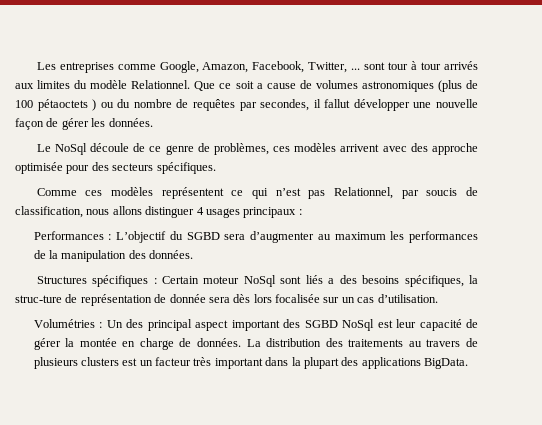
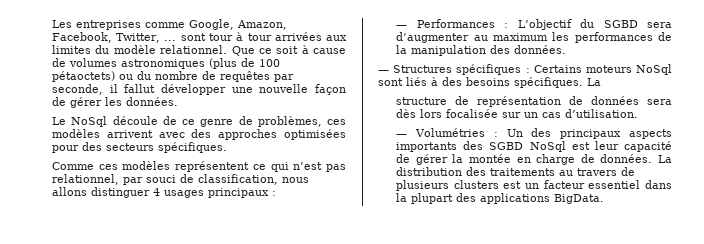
- Les entreprises comme Google, Amazon, Facebook, Twitter, ... sont tour à tour arrivés aux limites du modèle Relationnel.
+ Les entreprises comme Google, Amazon, Facebook, Twitter, ... sont tour à tour arrivées aux limites du modèle relationnel.
- Que ce soit a cause de volumes astronomiques (plus de 100 pétaoctets ) ou du nombre de requêtes par secondes, il fallut développer une nouvelle façon de gérer les données.
+ Que ce soit à cause de volumes astronomiques (plus de 100 pétaoctets) ou du nombre de requêtes par seconde, il fallut développer une nouvelle façon de gérer les données.
- Le NoSql découle de ce genre de problèmes, ces modèles arrivent avec des approche optimisée pour des secteurs spécifiques.
+ Le NoSql découle de ce genre de problèmes, ces modèles arrivent avec des approches optimisées pour des secteurs spécifiques.
- Comme ces modèles représentent ce qui n’est pas Relationnel, par soucis de classification, nous allons distinguer 4 usages principaux :
+ Comme ces modèles représentent ce qui n’est pas relationnel, par souci de classification, nous allons distinguer 4 usages principaux :
- Performances : L’objectif du SGBD sera d’augmenter au maximum les performances de la manipulation des données.
+ — Performances : L’objectif du SGBD sera d’augmenter au maximum les performances de la manipulation des données.
- Structures spécifiques : Certain moteur NoSql sont liés a des besoins spécifiques, la struc-ture de représentation de donnée sera dès lors focalisée sur un cas d’utilisation.
+ — Structures spécifiques : Certains moteurs NoSql sont liés à des besoins spécifiques. La
+ structure de représentation de données sera dès lors focalisée sur un cas d’utilisation.
- Volumétries : Un des principal aspect important des SGBD NoSql est leur capacité de gérer la montée en charge de données.
+ — Volumétries : Un des principaux aspects importants des SGBD NoSql est leur capacité de gérer la montée en charge de données.
- La distribution des traitements au travers de plusieurs clusters est un facteur très important dans la plupart des applications BigData.
+ La distribution des traitements au travers de plusieurs clusters est un facteur essentiel dans la plupart des applications BigData.

